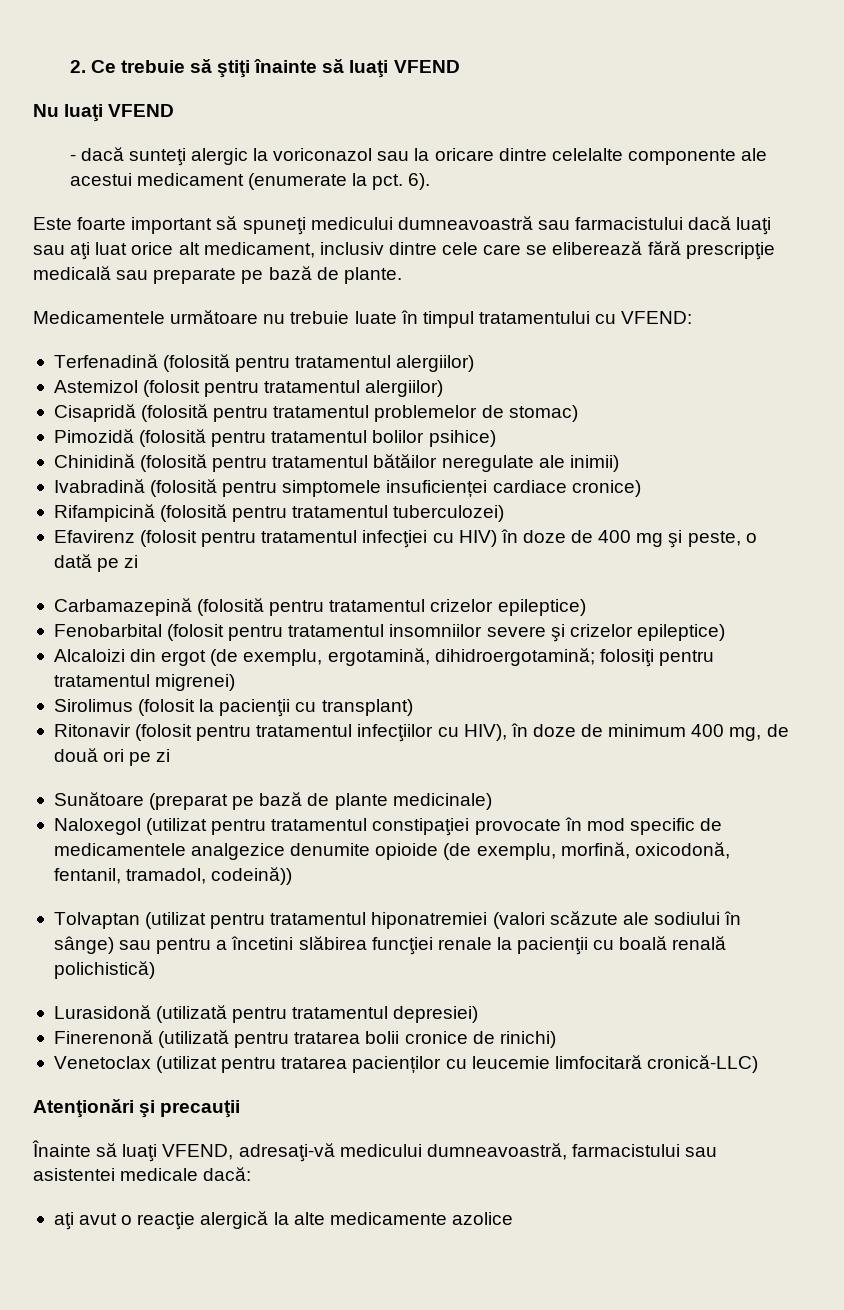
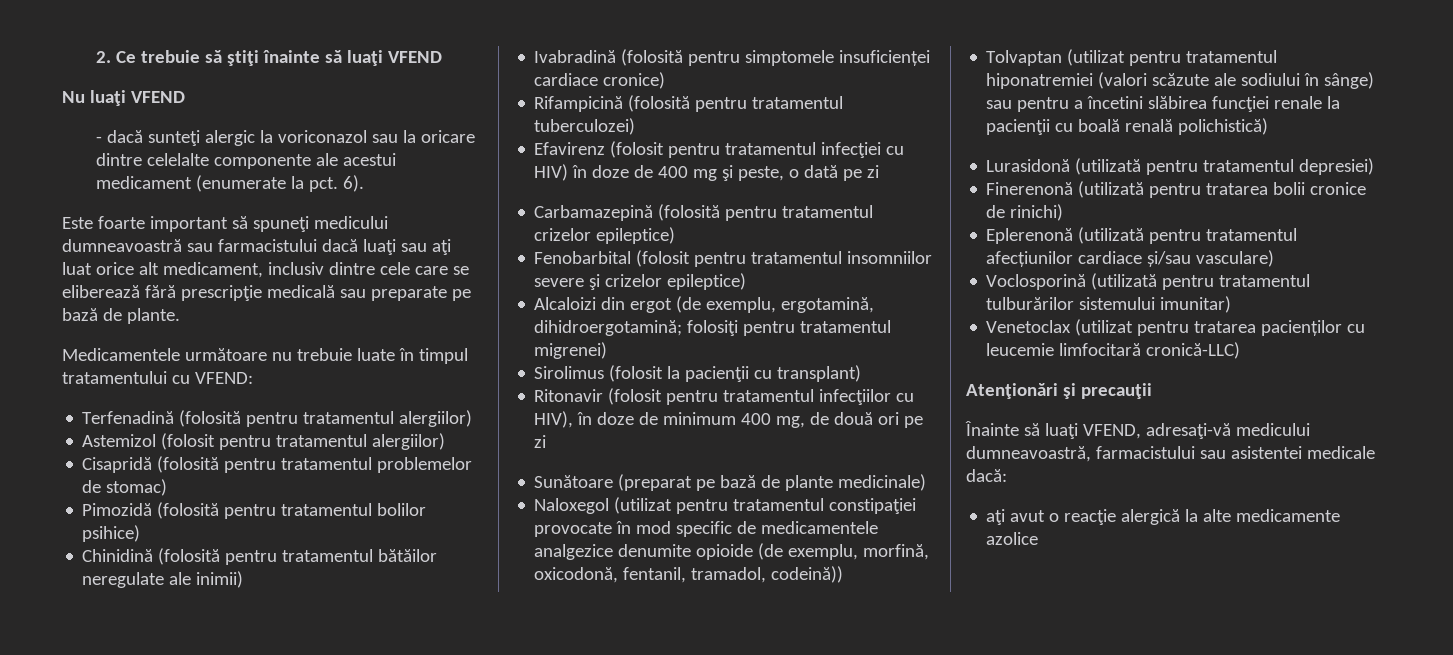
+ Eplerenonă (utilizată pentru tratamentul afecțiunilor cardiace și/sau vasculare)
+ Voclosporină (utilizată pentru tratamentul tulburărilor sistemului imunitar)

